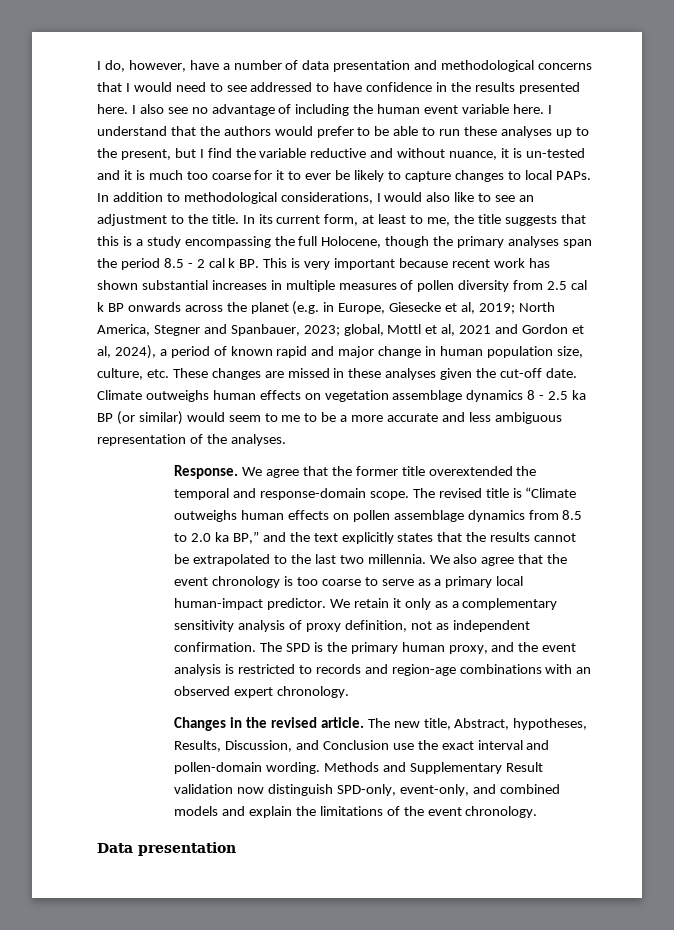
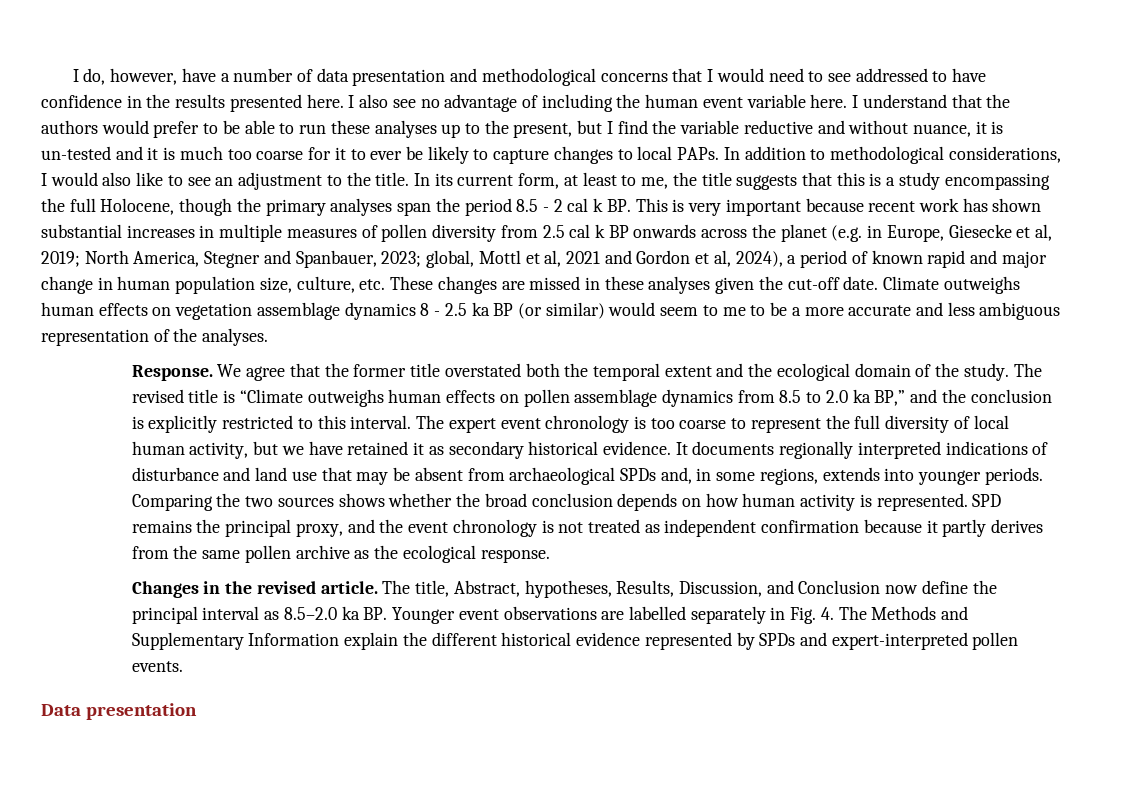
- We agree that the former title overextended the temporal and response-domain scope.
+ We agree that the former title overstated both the temporal extent and the ecological domain of the study.
- The revised title is “Climate outweighs human effects on pollen assemblage dynamics from 8.5 to 2.0 ka BP,” and the text explicitly states that the results cannot be extrapolated to the last two millennia. We also agree that the event chronology is too coarse to serve as a primary local human-impact predictor. We retain it only as a complementary sensitivity analysis of proxy definition, not as independent confirmation. The SPD is the primary human proxy, and the event analysis is restricted to records and region-age combinations with an observed expert chronology.
+ The revised title is “Climate outweighs human effects on pollen assemblage dynamics from 8.5 to 2.0 ka BP,” and the conclusion is explicitly restricted to this interval. The expert event chronology is too coarse to represent the full diversity of local human activity, but we have retained it as secondary historical evidence. It documents regionally interpreted indications of disturbance and land use that may be absent from archaeological SPDs and, in some regions, extends into younger periods. Comparing the two sources shows whether the broad conclusion depends on how human activity is represented. SPD remains the principal proxy, and the event chronology is not treated as independent confirmation because it partly derives from the same pollen archive as the ecological response.
- The new title, Abstract, hypotheses, Results, Discussion, and Conclusion use the exact interval and pollen-domain wording. Methods and Supplementary Result validation now distinguish SPD-only, event-only, and combined models and explain the limitations of the event chronology.
+ The title, Abstract, hypotheses, Results, Discussion, and Conclusion now define the principal interval as 8.5–2.0 ka BP. Younger event observations are labelled separately in Fig. 4. The Methods and Supplementary Information explain the different historical evidence represented by SPDs and expert-interpreted pollen events.

